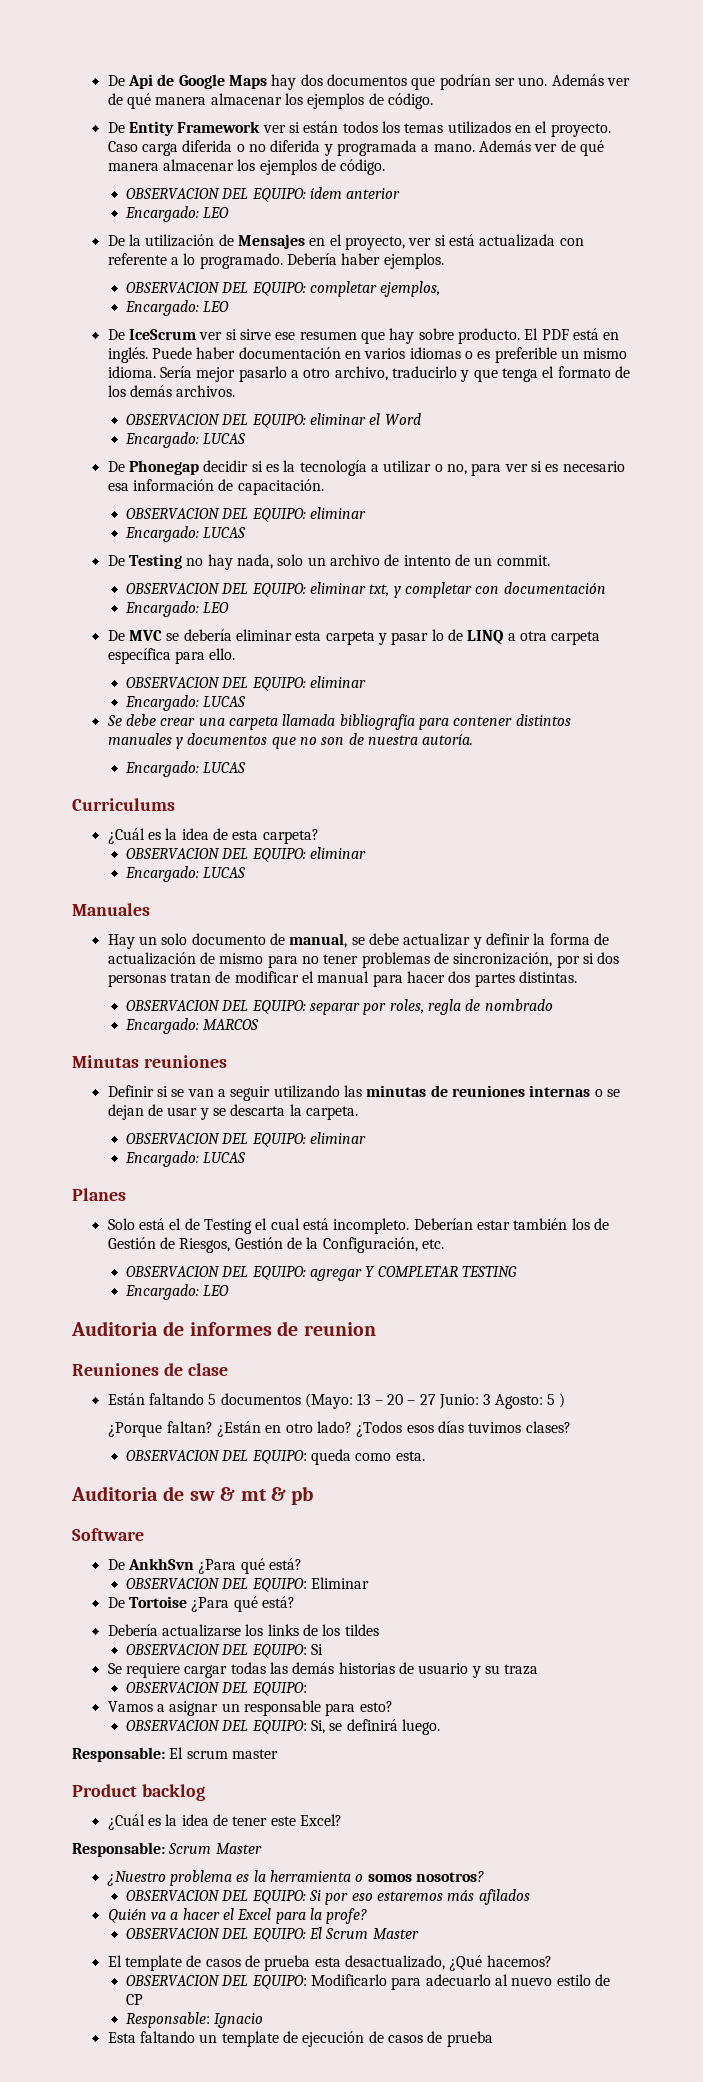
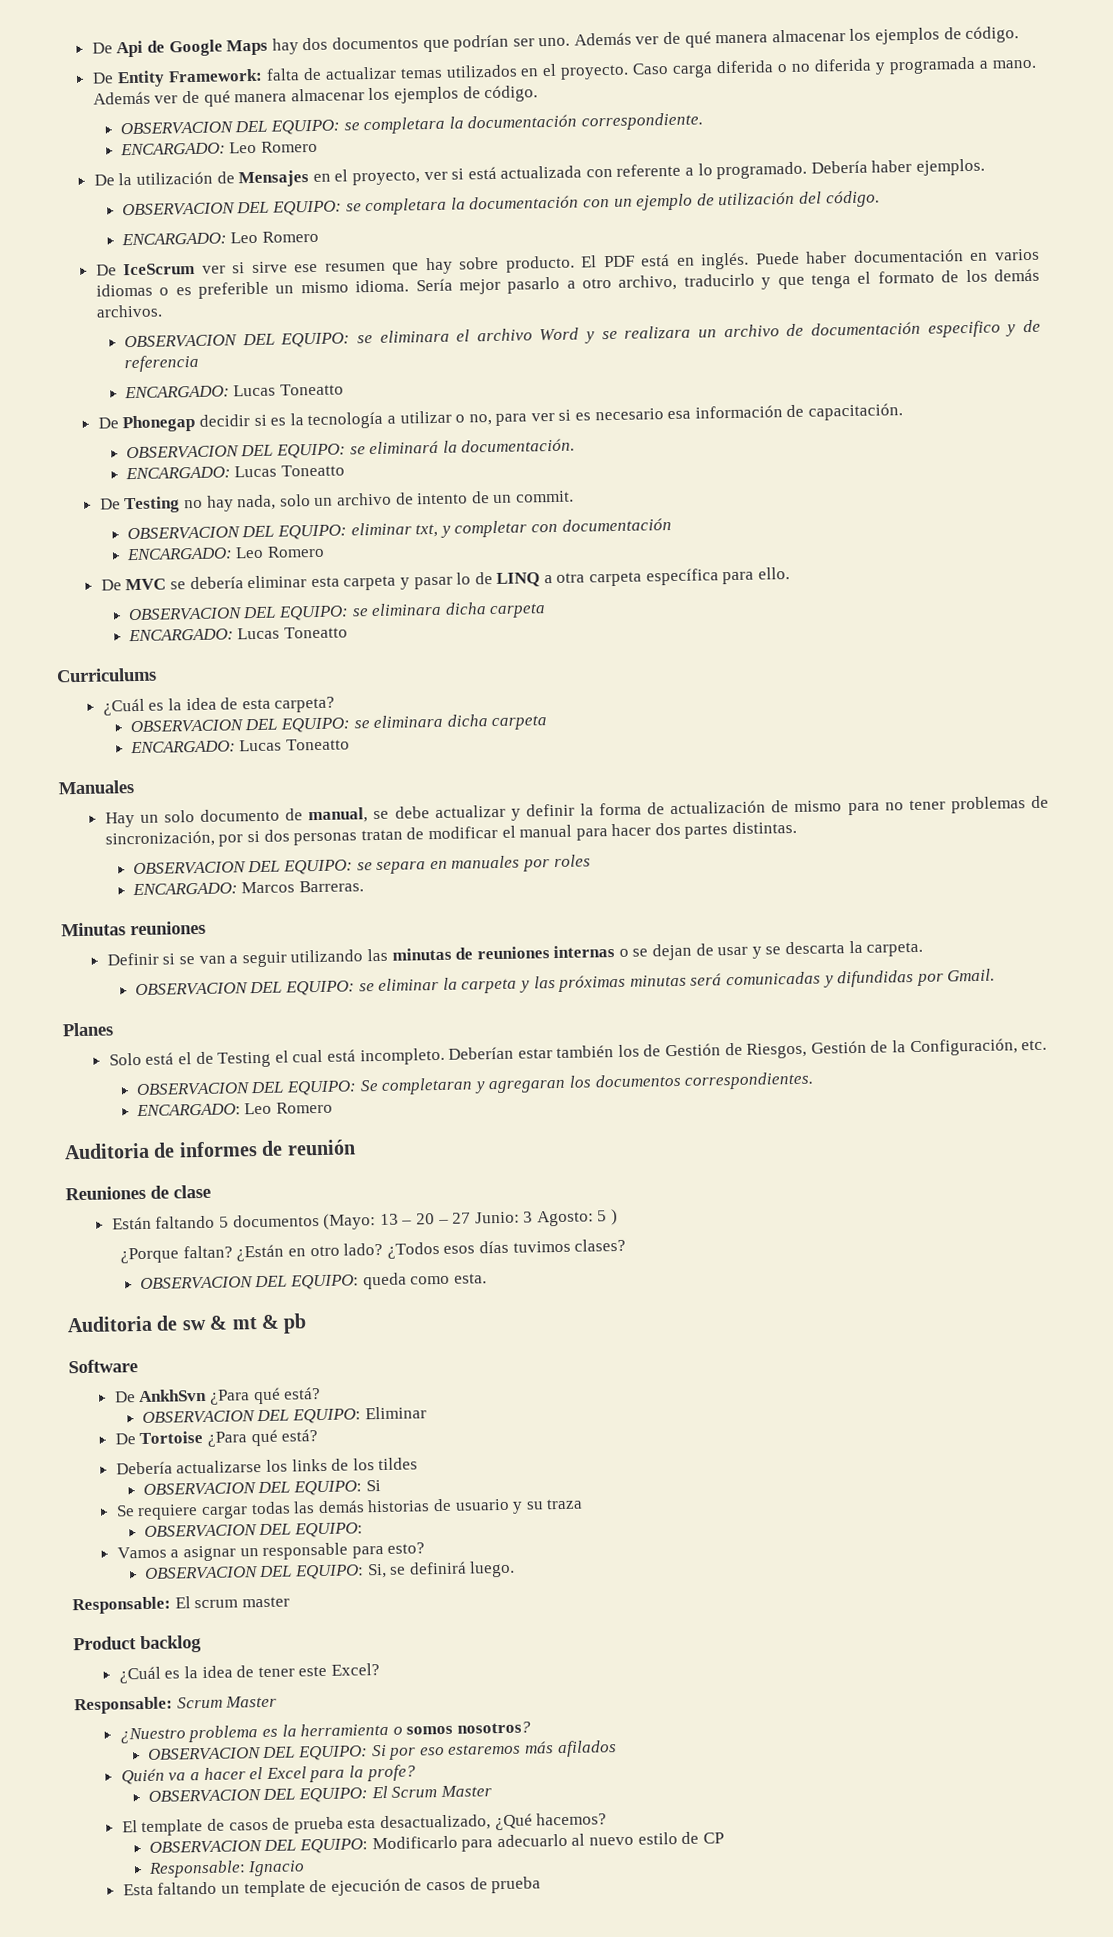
- De Entity Framework ver si están todos los temas utilizados en el proyecto.
+ De Entity Framework: falta de actualizar temas utilizados en el proyecto.
- OBSERVACION DEL EQUIPO: ídem anterior
- Encargado: LEO
+ OBSERVACION DEL EQUIPO: se completara la documentación correspondiente.
+ ENCARGADO: Leo Romero
- OBSERVACION DEL EQUIPO: completar ejemplos,
- Encargado: LEO
+ OBSERVACION DEL EQUIPO: se completara la documentación con un ejemplo de utilización del código.
+ ENCARGADO: Leo Romero
- OBSERVACION DEL EQUIPO: eliminar el Word
- Encargado: LUCAS
+ OBSERVACION DEL EQUIPO: se eliminara el archivo Word y se realizara un archivo de documentación especifico y de referencia
+ ENCARGADO: Lucas Toneatto
  De Phonegap decidir si es la tecnología a utilizar o no, para ver si es necesario esa información de capacitación.
- OBSERVACION DEL EQUIPO: eliminar
- Encargado: LUCAS
+ OBSERVACION DEL EQUIPO: se eliminará la documentación.
+ ENCARGADO: Lucas Toneatto
  OBSERVACION DEL EQUIPO: eliminar txt, y completar con documentación
- Encargado: LEO
+ ENCARGADO: Leo Romero
  De MVC se debería eliminar esta carpeta y pasar lo de LINQ a otra carpeta específica para ello.
- OBSERVACION DEL EQUIPO: eliminar
- Encargado: LUCAS
- Se debe crear una carpeta llamada bibliografía para contener distintos manuales y documentos que no son de nuestra autoría.
- Encargado: LUCAS
+ OBSERVACION DEL EQUIPO: se eliminara dicha carpeta
+ ENCARGADO: Lucas Toneatto
  ¿Cuál es la idea de esta carpeta?
- OBSERVACION DEL EQUIPO: eliminar
- Encargado: LUCAS
+ OBSERVACION DEL EQUIPO: se eliminara dicha carpeta
+ ENCARGADO: Lucas Toneatto
- OBSERVACION DEL EQUIPO: separar por roles, regla de nombrado
- Encargado: MARCOS
+ OBSERVACION DEL EQUIPO: se separa en manuales por roles
+ ENCARGADO: Marcos Barreras.
  Definir si se van a seguir utilizando las minutas de reuniones internas o se dejan de usar y se descarta la carpeta.
- OBSERVACION DEL EQUIPO: eliminar
- Encargado: LUCAS
+ OBSERVACION DEL EQUIPO: se eliminar la carpeta y las próximas minutas será comunicadas y difundidas por Gmail.
- OBSERVACION DEL EQUIPO: agregar Y COMPLETAR TESTING
- Encargado: LEO
+ OBSERVACION DEL EQUIPO: Se completaran y agregaran los documentos correspondientes.
+ ENCARGADO: Leo Romero
- Auditoria de informes de reunion
+ Auditoria de informes de reunión

